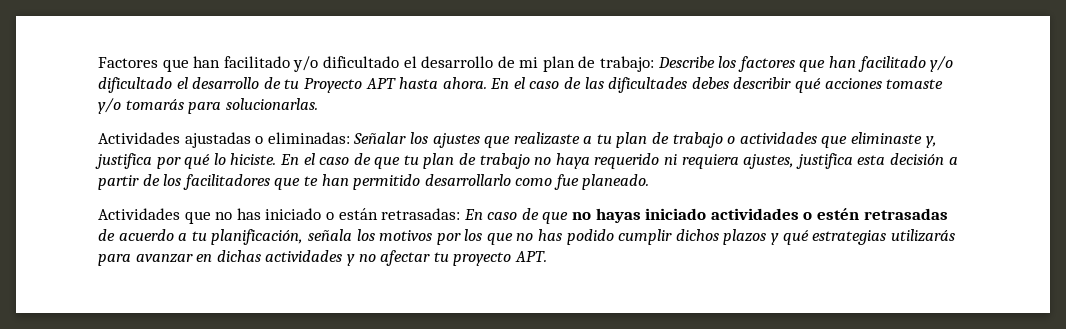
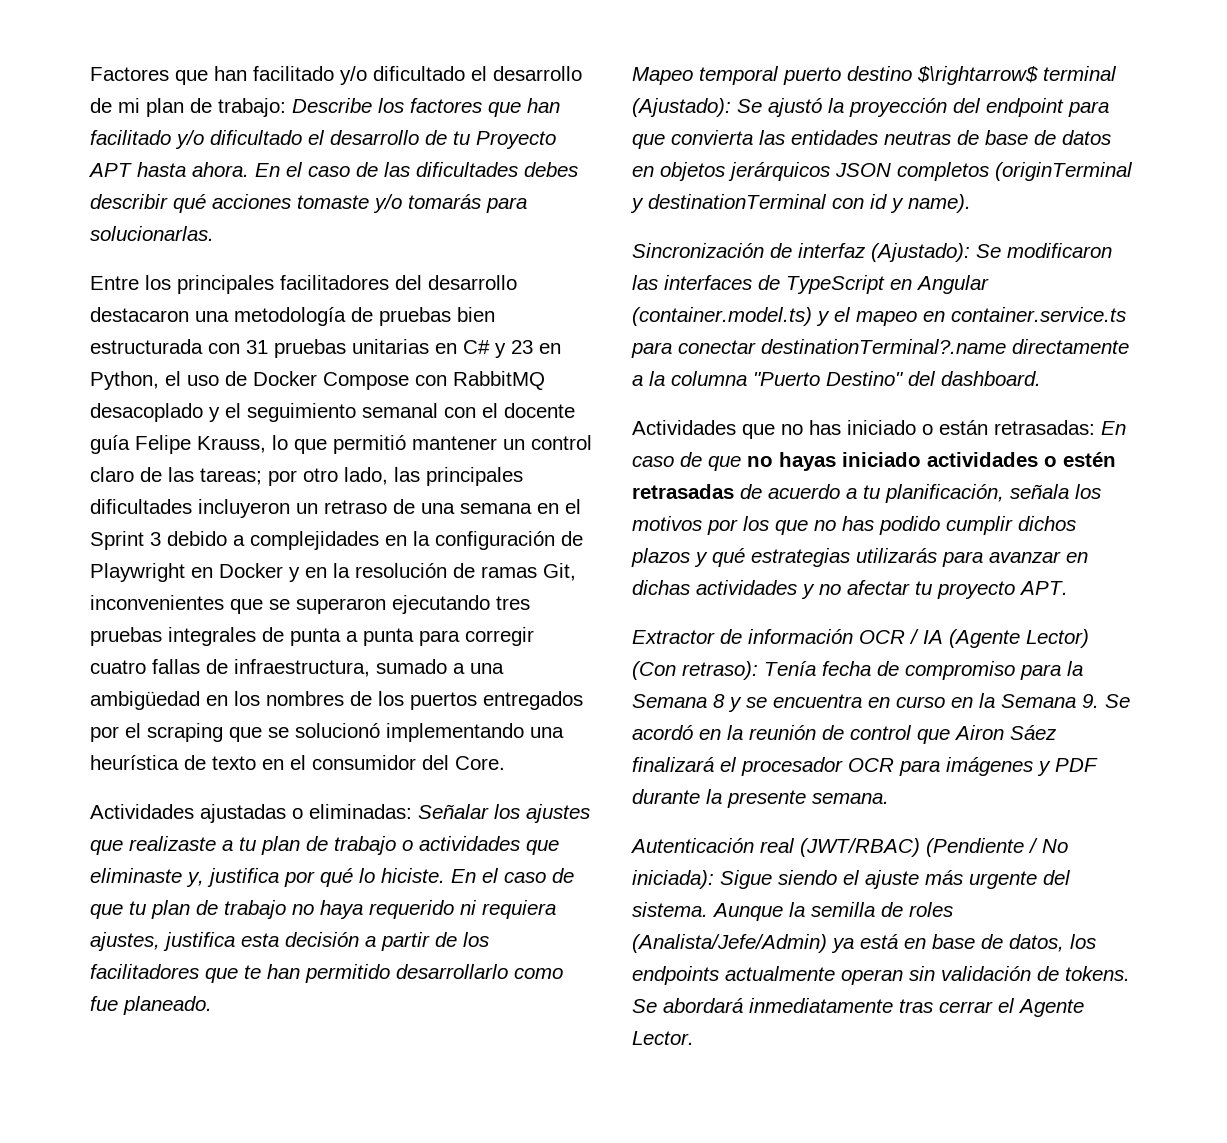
+ Entre los principales facilitadores del desarrollo destacaron una metodología de pruebas bien estructurada con 31 pruebas unitarias en C# y 23 en Python, el uso de Docker Compose con RabbitMQ desacoplado y el seguimiento semanal con el docente guía Felipe Krauss, lo que permitió mantener un control claro de las tareas; por otro lado, las principales dificultades incluyeron un retraso de una semana en el Sprint 3 debido a complejidades en la configuración de Playwright en Docker y en la resolución de ramas Git, inconvenientes que se superaron ejecutando tres pruebas integrales de punta a punta para corregir cuatro fallas de infraestructura, sumado a una ambigüedad en los nombres de los puertos entregados por el scraping que se solucionó implementando una heurística de texto en el consumidor del Core.
+ Mapeo temporal puerto destino $\rightarrow$ terminal (Ajustado): Se ajustó la proyección del endpoint para que convierta las entidades neutras de base de datos en objetos jerárquicos JSON completos (originTerminal y destinationTerminal con id y name).
+ Sincronización de interfaz (Ajustado): Se modificaron las interfaces de TypeScript en Angular (container.model.ts) y el mapeo en container.service.ts para conectar destinationTerminal?.name directamente a la columna "Puerto Destino" del dashboard.
+ Extractor de información OCR / IA (Agente Lector) (Con retraso): Tenía fecha de compromiso para la Semana 8 y se encuentra en curso en la Semana 9. Se acordó en la reunión de control que Airon Sáez finalizará el procesador OCR para imágenes y PDF durante la presente semana.
+ Autenticación real (JWT/RBAC) (Pendiente / No iniciada): Sigue siendo el ajuste más urgente del sistema. Aunque la semilla de roles (Analista/Jefe/Admin) ya está en base de datos, los endpoints actualmente operan sin validación de tokens. Se abordará inmediatamente tras cerrar el Agente Lector.

